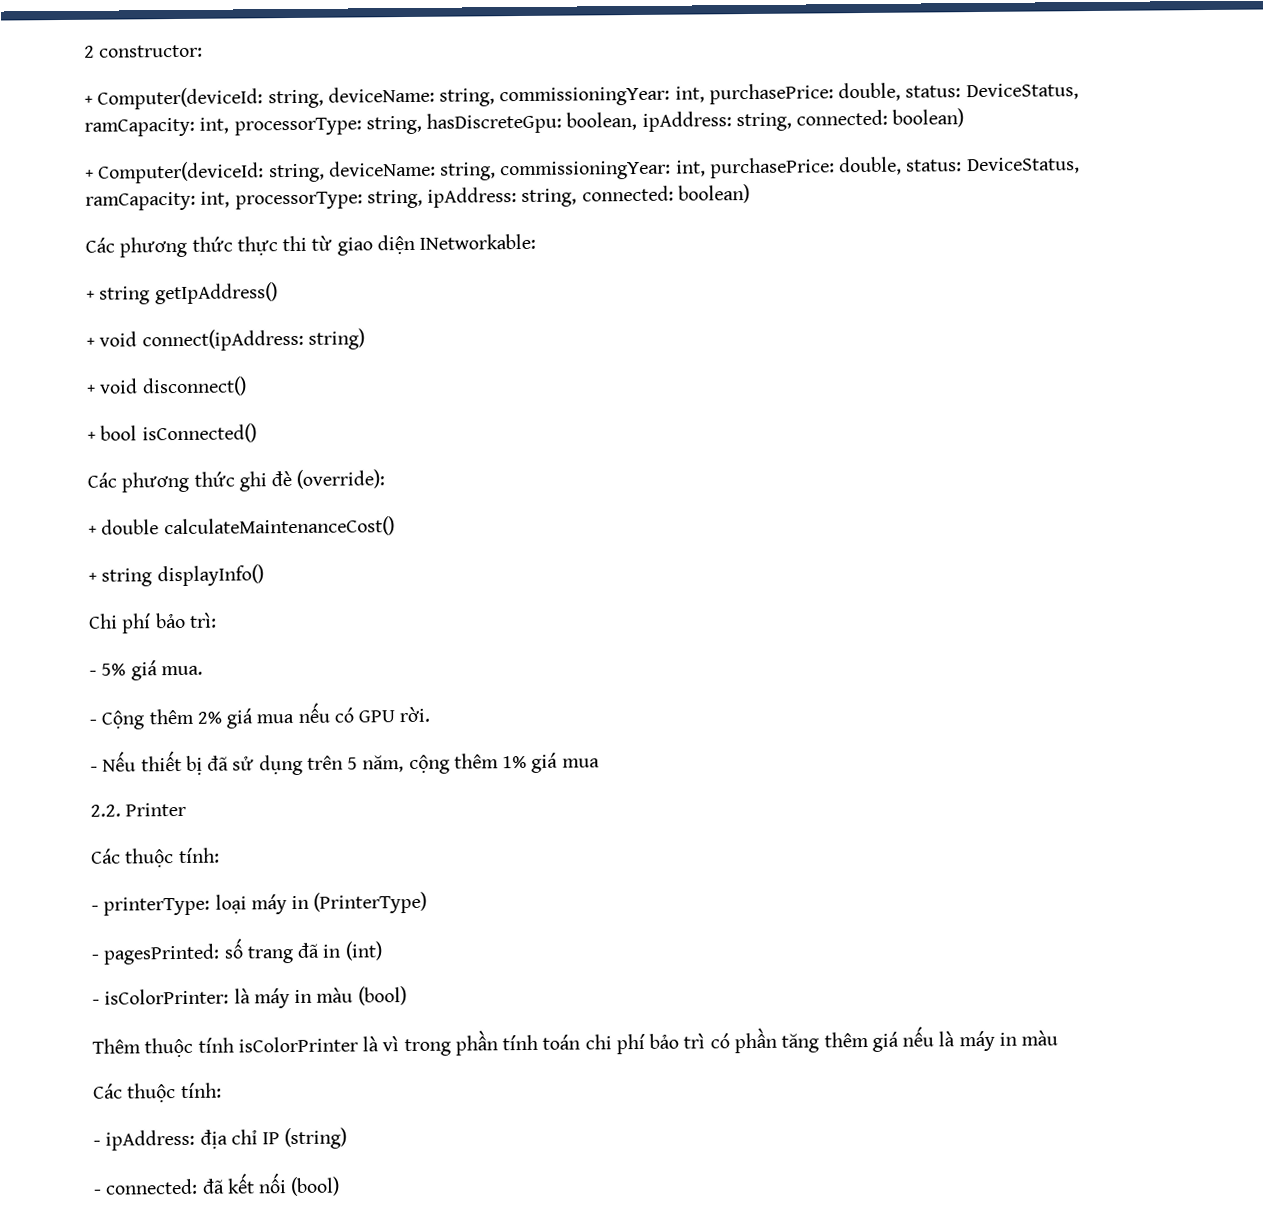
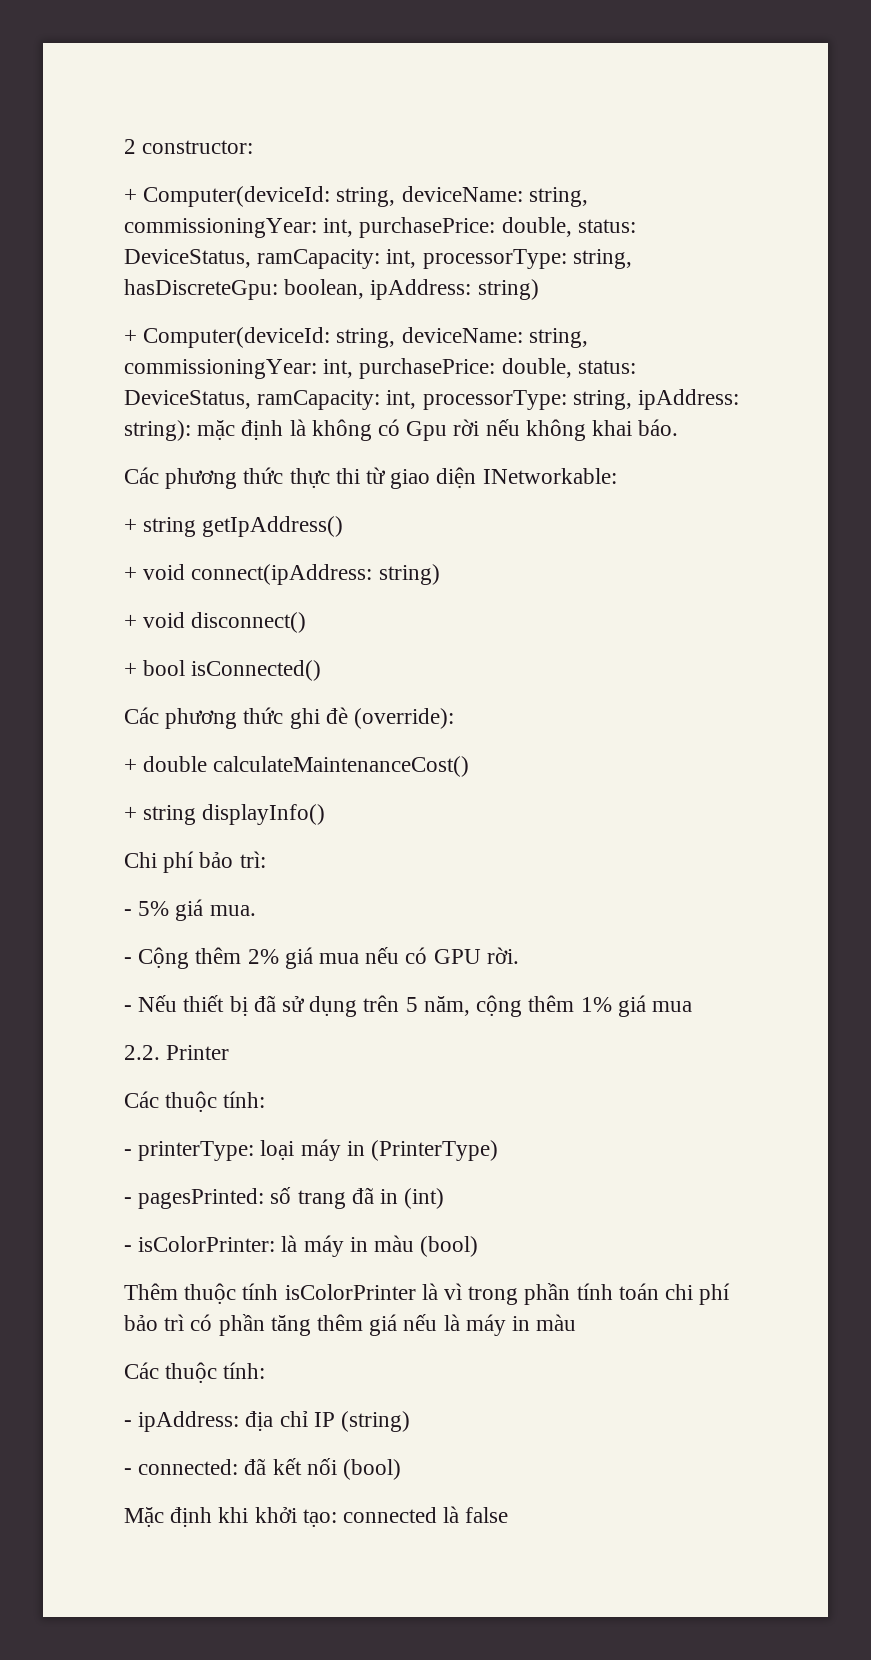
- + Computer(deviceId: string, deviceName: string, commissioningYear: int, purchasePrice: double, status: DeviceStatus, ramCapacity: int, processorType: string, hasDiscreteGpu: boolean, ipAddress: string, connected: boolean)
+ + Computer(deviceId: string, deviceName: string, commissioningYear: int, purchasePrice: double, status: DeviceStatus, ramCapacity: int, processorType: string, hasDiscreteGpu: boolean, ipAddress: string)
- + Computer(deviceId: string, deviceName: string, commissioningYear: int, purchasePrice: double, status: DeviceStatus, ramCapacity: int, processorType: string, ipAddress: string, connected: boolean)
+ + Computer(deviceId: string, deviceName: string, commissioningYear: int, purchasePrice: double, status: DeviceStatus, ramCapacity: int, processorType: string, ipAddress: string): mặc định là không có Gpu rời nếu không khai báo.
+ Mặc định khi khởi tạo: connected là false

